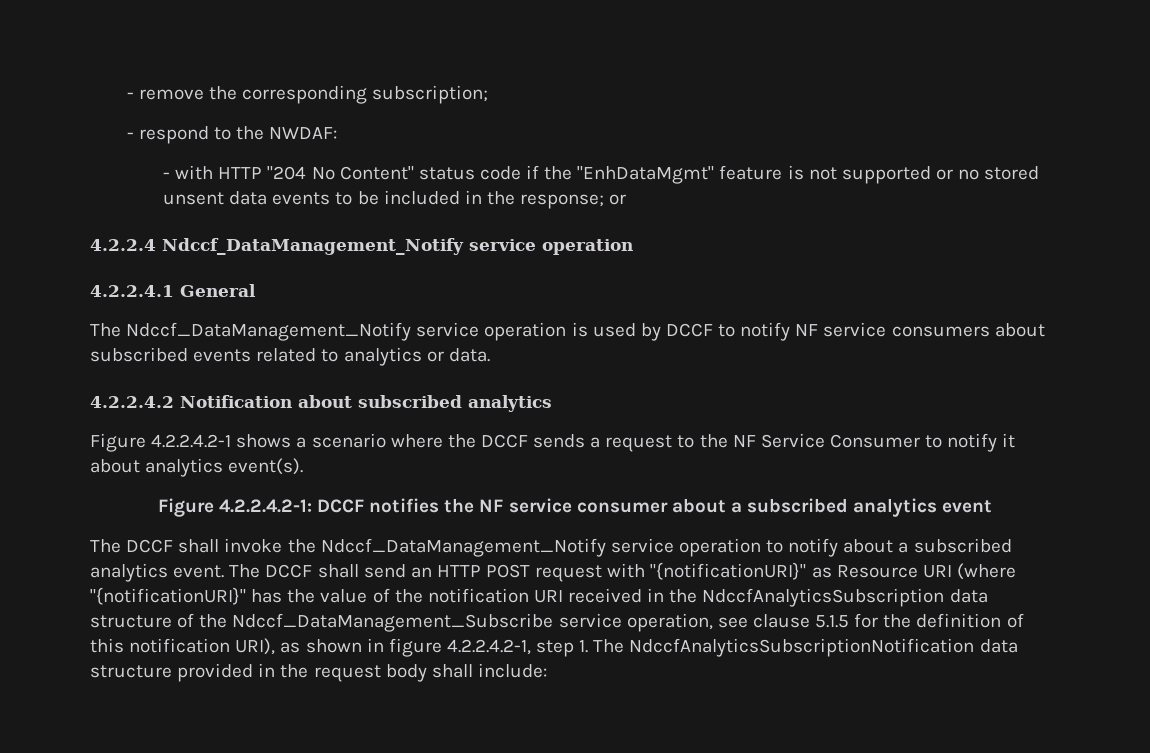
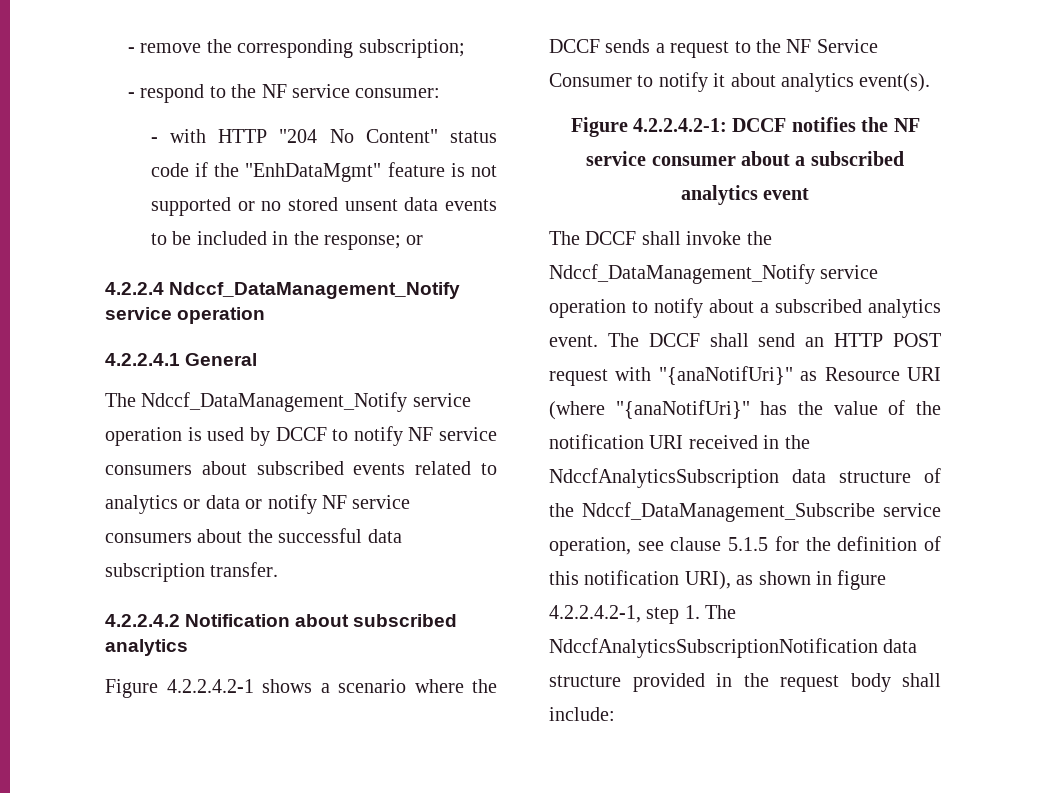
- - respond to the NWDAF:
+ - respond to the NF service consumer:
- The Ndccf_DataManagement_Notify service operation is used by DCCF to notify NF service consumers about subscribed events related to analytics or data.
+ The Ndccf_DataManagement_Notify service operation is used by DCCF to notify NF service consumers about subscribed events related to analytics or data or notify NF service consumers about the successful data subscription transfer.
- The DCCF shall send an HTTP POST request with "{notificationURI}" as Resource URI (where "{notificationURI}" has the value of the notification URI received in the NdccfAnalyticsSubscription data structure of the Ndccf_DataManagement_Subscribe service operation, see clause 5.1.5 for the definition of this notification URI), as shown in figure 4.2.2.4.2-1, step 1. The NdccfAnalyticsSubscriptionNotification data structure provided in the request body shall include:
+ The DCCF shall send an HTTP POST request with "{anaNotifUri}" as Resource URI (where "{anaNotifUri}" has the value of the notification URI received in the NdccfAnalyticsSubscription data structure of the Ndccf_DataManagement_Subscribe service operation, see clause 5.1.5 for the definition of this notification URI), as shown in figure 4.2.2.4.2-1, step 1. The NdccfAnalyticsSubscriptionNotification data structure provided in the request body shall include:

